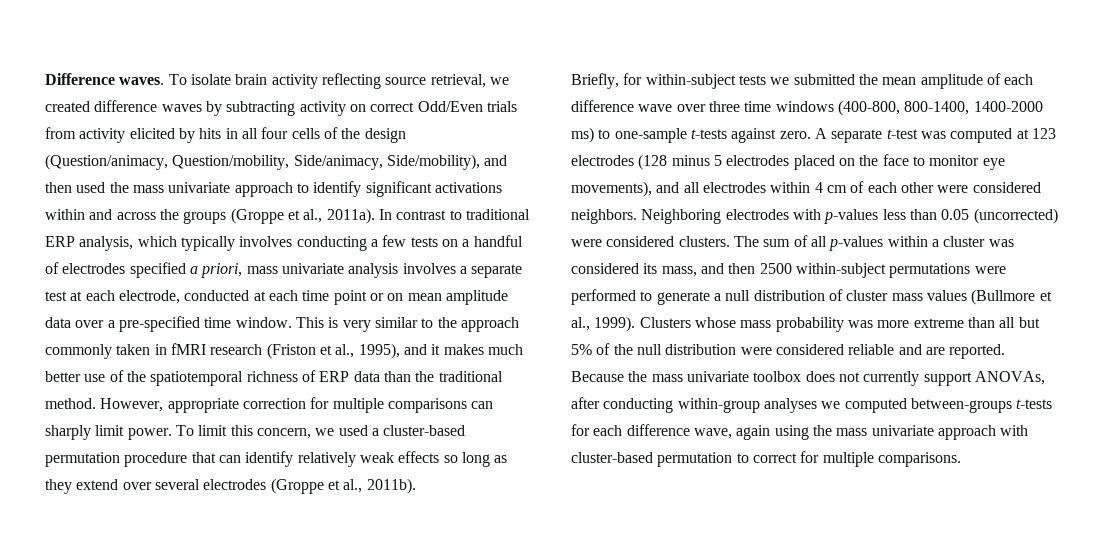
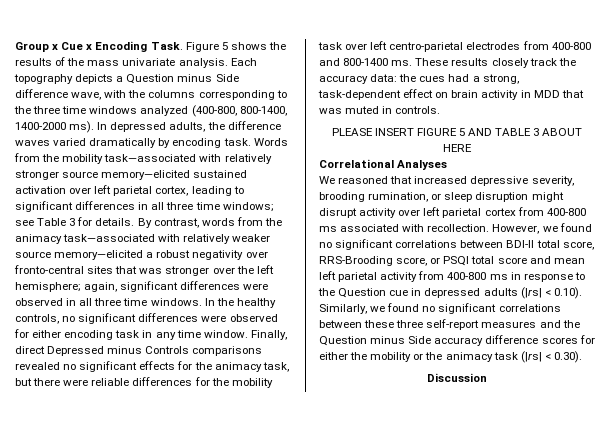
- Difference waves. To isolate brain activity reflecting source retrieval, we created difference waves by subtracting activity on correct Odd/Even trials from activity elicited by hits in all four cells of the design (Question/animacy, Question/mobility, Side/animacy, Side/mobility), and then used the mass univariate approach to identify significant activations within and across the groups (Groppe et al., 2011a). In contrast to traditional ERP analysis, which typically involves conducting a few tests on a handful of electrodes specified a priori, mass univariate analysis involves a separate test at each electrode, conducted at each time point or on mean amplitude data over a pre-specified time window. This is very similar to the approach commonly taken in fMRI research (Friston et al., 1995), and it makes much better use of the spatiotemporal richness of ERP data than the traditional method. However, appropriate correction for multiple comparisons can sharply limit power. To limit this concern, we used a cluster-based permutation procedure that can identify relatively weak effects so long as they extend over several electrodes (Groppe et al., 2011b).
- Briefly, for within-subject tests we submitted the mean amplitude of each difference wave over three time windows (400-800, 800-1400, 1400-2000 ms) to one-sample t-tests against zero. A separate t-test was computed at 123 electrodes (128 minus 5 electrodes placed on the face to monitor eye movements), and all electrodes within 4 cm of each other were considered neighbors. Neighboring electrodes with p-values less than 0.05 (uncorrected) were considered clusters. The sum of all p-values within a cluster was considered its mass, and then 2500 within-subject permutations were performed to generate a null distribution of cluster mass values (Bullmore et al., 1999). Clusters whose mass probability was more extreme than all but 5% of the null distribution were considered reliable and are reported. Because the mass univariate toolbox does not currently support ANOVAs, after conducting within-group analyses we computed between-groups t-tests for each difference wave, again using the mass univariate approach with cluster-based permutation to correct for multiple comparisons.
+ Group x Cue x Encoding Task. Figure 5 shows the results of the mass univariate analysis. Each topography depicts a Question minus Side difference wave, with the columns corresponding to the three time windows analyzed (400-800, 800-1400, 1400-2000 ms). In depressed adults, the difference waves varied dramatically by encoding task. Words from the mobility task—associated with relatively stronger source memory—elicited sustained activation over left parietal cortex, leading to significant differences in all three time windows; see Table 3 for details. By contrast, words from the animacy task—associated with relatively weaker source memory—elicited a robust negativity over fronto-central sites that was stronger over the left hemisphere; again, significant differences were observed in all three time windows. In the healthy controls, no significant differences were observed for either encoding task in any time window. Finally, direct Depressed minus Controls comparisons revealed no significant effects for the animacy task, but there were reliable differences for the mobility task over left centro-parietal electrodes from 400-800 and 800-1400 ms. These results closely track the accuracy data: the cues had a strong, task-dependent effect on brain activity in MDD that was muted in controls.
+ PLEASE INSERT FIGURE 5 AND TABLE 3 ABOUT HERE
+ Correlational Analyses
+ We reasoned that increased depressive severity, brooding rumination, or sleep disruption might disrupt activity over left parietal cortex from 400-800 ms associated with recollection. However, we found no significant correlations between BDI-II total score, RRS-Brooding score, or PSQI total score and mean left parietal activity from 400-800 ms in response to the Question cue in depressed adults (|rs| < 0.10). Similarly, we found no significant correlations between these three self-report measures and the Question minus Side accuracy difference scores for either the mobility or the animacy task (|rs| < 0.30).
+ Discussion

